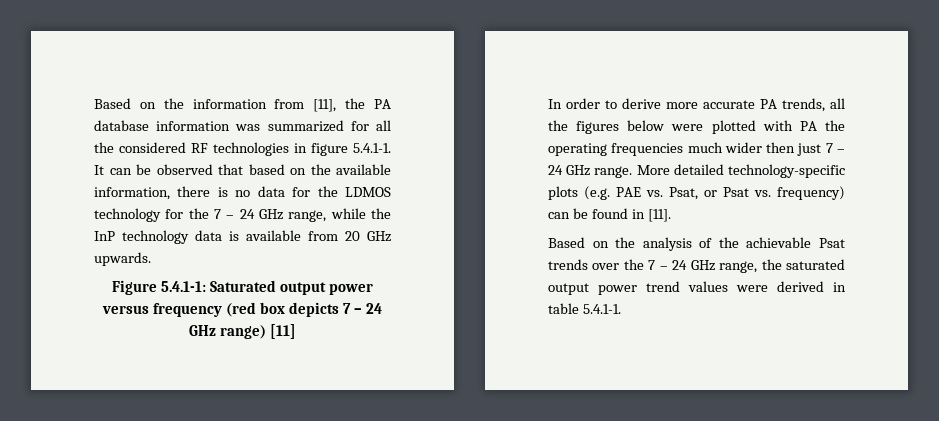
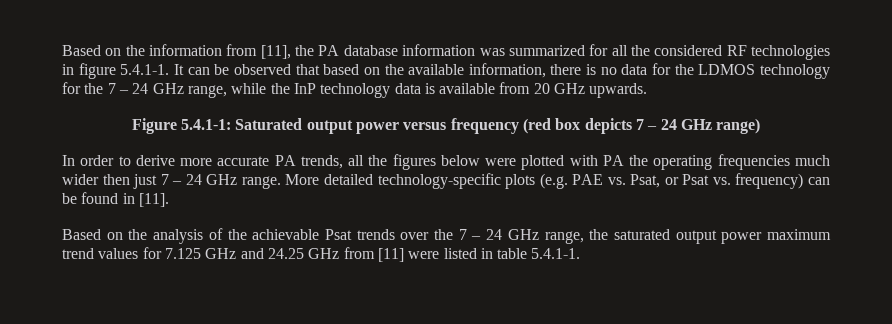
- Figure 5.4.1-1: Saturated output power versus frequency (red box depicts 7 – 24 GHz range) [11]
+ Figure 5.4.1-1: Saturated output power versus frequency (red box depicts 7 – 24 GHz range)
- Based on the analysis of the achievable Psat trends over the 7 – 24 GHz range, the saturated output power trend values were derived in table 5.4.1-1.
+ Based on the analysis of the achievable Psat trends over the 7 – 24 GHz range, the saturated output power maximum trend values for 7.125 GHz and 24.25 GHz from [11] were listed in table 5.4.1-1.

